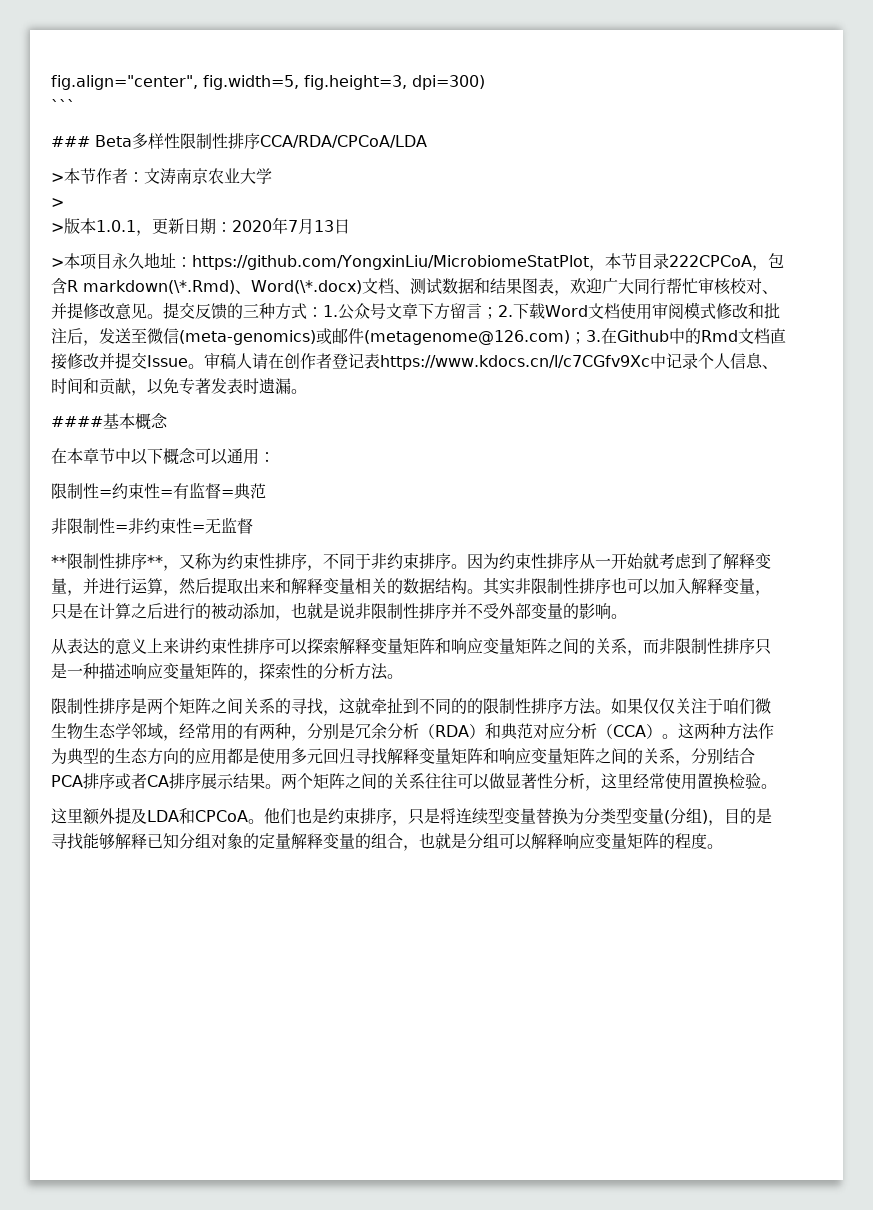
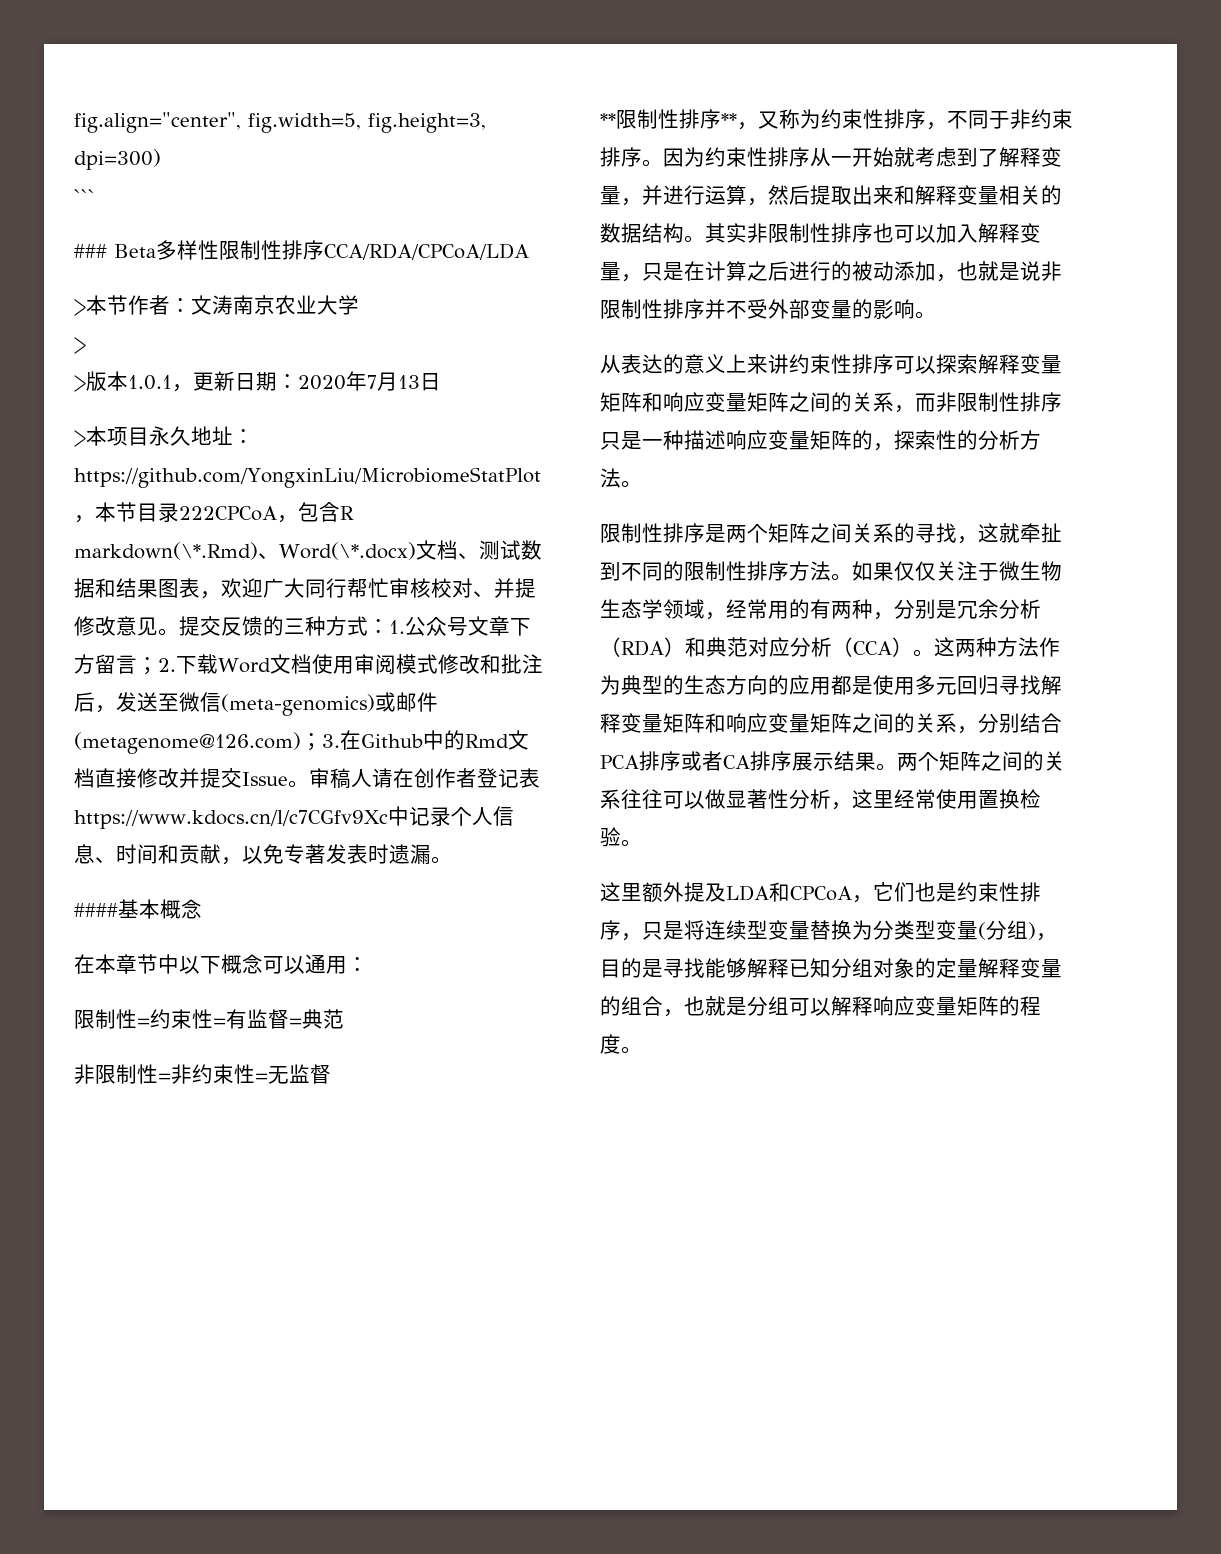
- 限制性排序是两个矩阵之间关系的寻找，这就牵扯到不同的的限制性排序方法。
+ 限制性排序是两个矩阵之间关系的寻找，这就牵扯到不同的限制性排序方法。
- 如果仅仅关注于咱们微生物生态学邻域，经常用的有两种，分别是冗余分析（RDA）和典范对应分析（CCA）。
+ 如果仅仅关注于微生物生态学领域，经常用的有两种，分别是冗余分析（RDA）和典范对应分析（CCA）。
- 这里额外提及LDA和CPCoA。他们也是约束排序，只是将连续型变量替换为分类型变量(分组)，目的是寻找能够解释已知分组对象的定量解释变量的组合，也就是分组可以解释响应变量矩阵的程度。
+ 这里额外提及LDA和CPCoA，它们也是约束性排序，只是将连续型变量替换为分类型变量(分组)，目的是寻找能够解释已知分组对象的定量解释变量的组合，也就是分组可以解释响应变量矩阵的程度。

